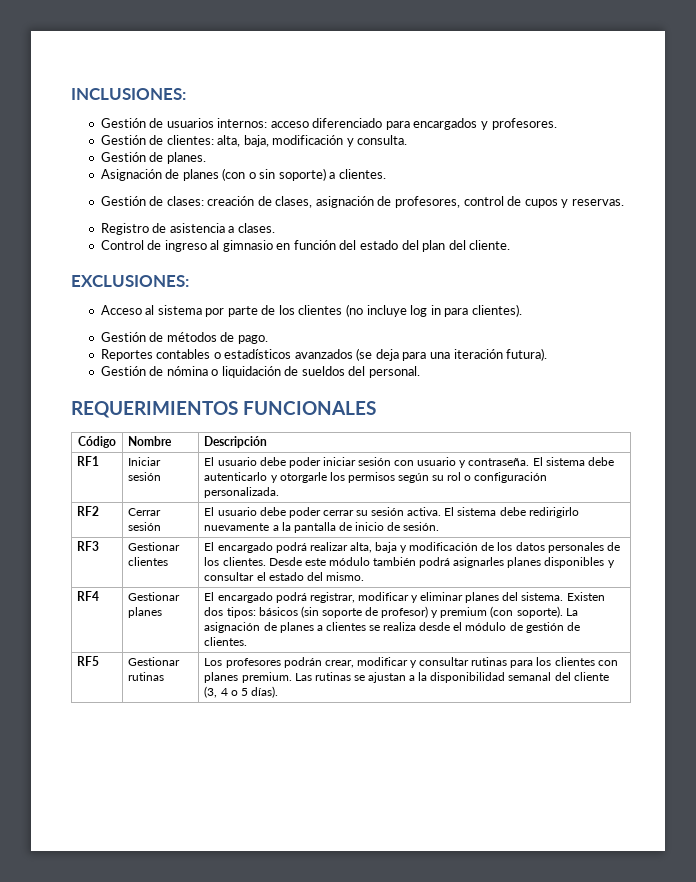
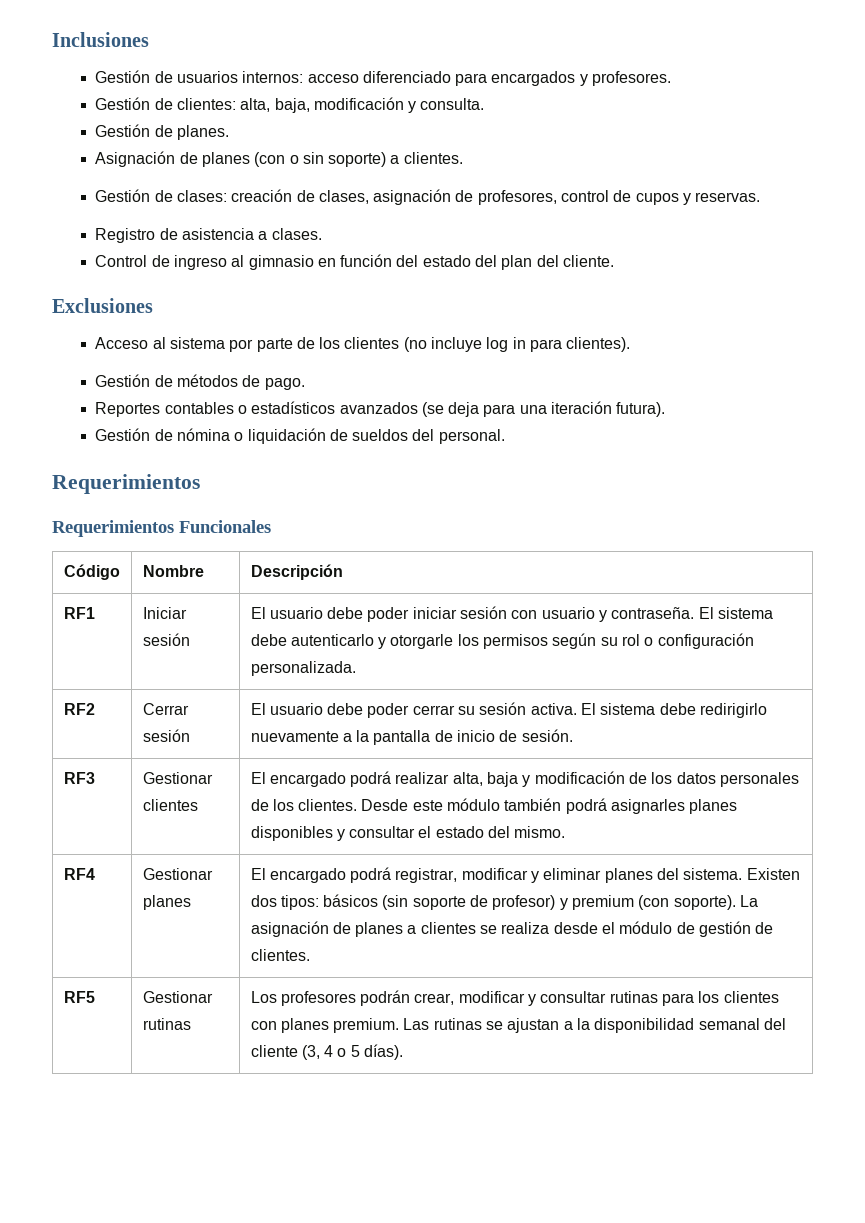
- INCLUSIONES:
+ Inclusiones
- EXCLUSIONES:
+ Exclusiones
  Gestión de nómina o liquidación de sueldos del personal.
- REQUERIMIENTOS FUNCIONALES
+ Requerimientos
+ Requerimientos Funcionales

